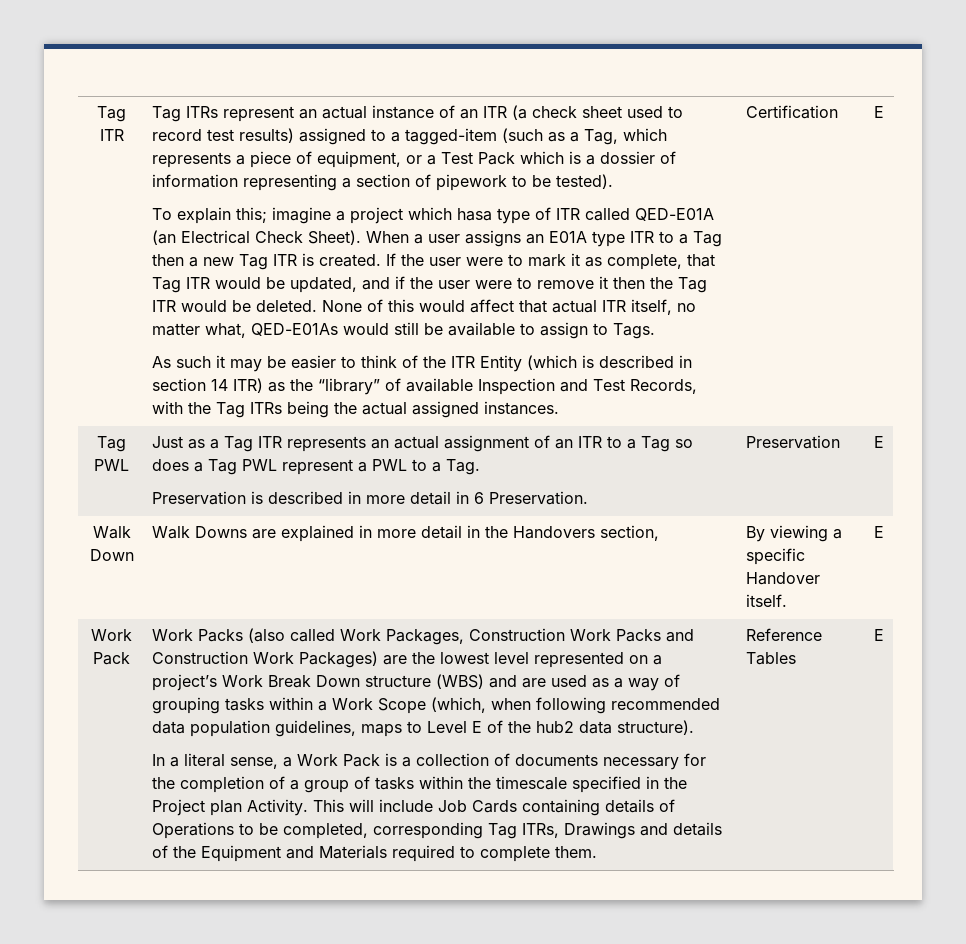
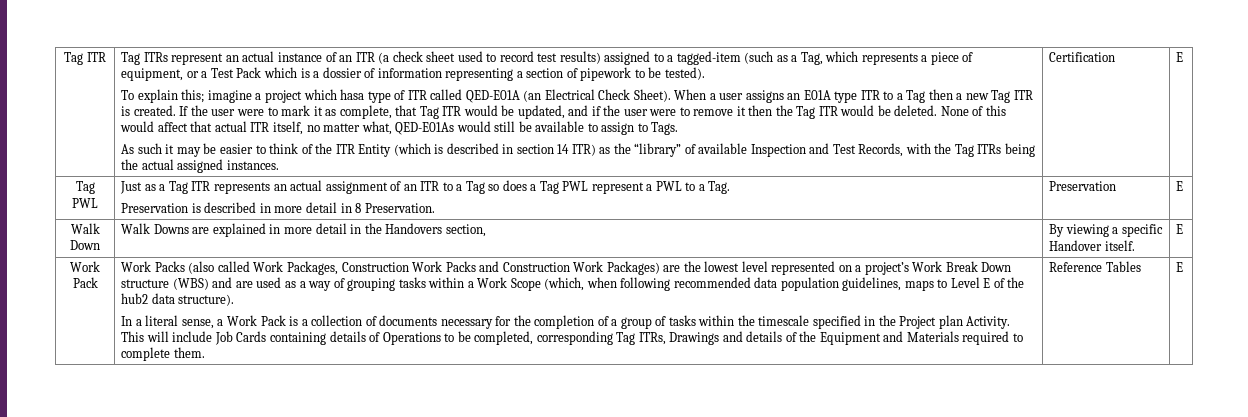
  Tag PWL | Just as a Tag ITR represents an actual assignment of an ITR to a Tag so does a Tag PWL represent a PWL to a Tag.
- Preservation is described in more detail in 6 Preservation. | Preservation | E
+ Preservation is described in more detail in 8 Preservation. | Preservation | E

